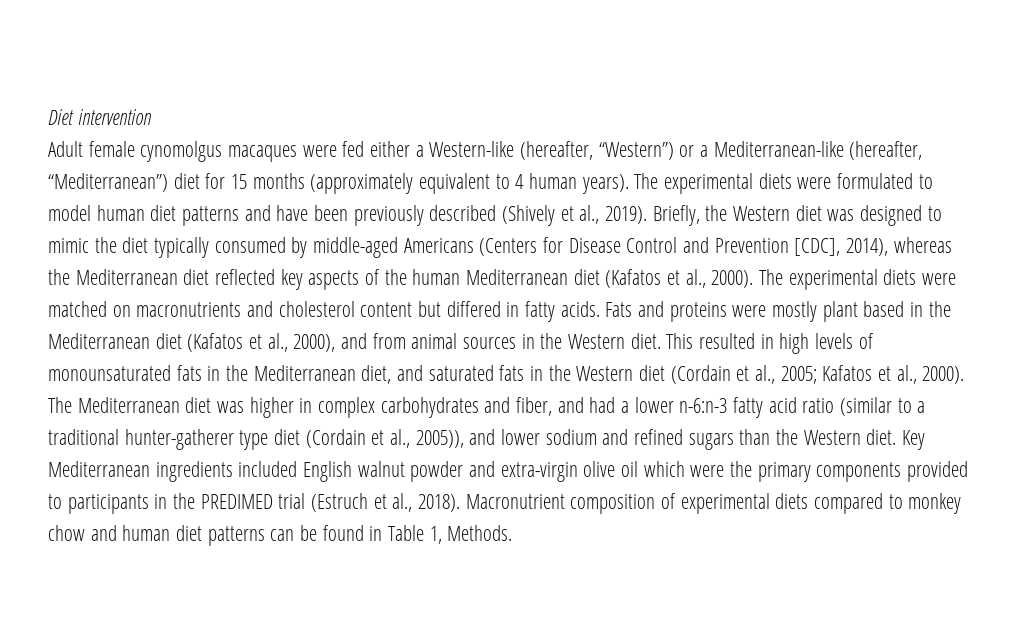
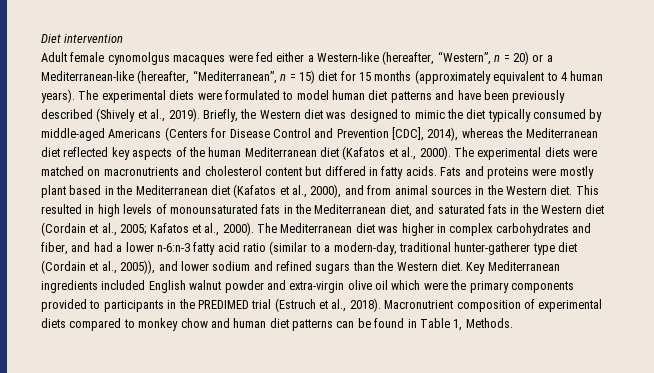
- Adult female cynomolgus macaques were fed either a Western-like (hereafter, “Western”) or a Mediterranean-like (hereafter, “Mediterranean”) diet for 15 months (approximately equivalent to 4 human years).
+ Adult female cynomolgus macaques were fed either a Western-like (hereafter, “Western”, n = 20) or a Mediterranean-like (hereafter, “Mediterranean”, n = 15) diet for 15 months (approximately equivalent to 4 human years).
- The Mediterranean diet was higher in complex carbohydrates and fiber, and had a lower n-6:n-3 fatty acid ratio (similar to a traditional hunter-gatherer type diet (Cordain et al., 2005)), and lower sodium and refined sugars than the Western diet.
+ The Mediterranean diet was higher in complex carbohydrates and fiber, and had a lower n-6:n-3 fatty acid ratio (similar to a modern-day, traditional hunter-gatherer type diet (Cordain et al., 2005)), and lower sodium and refined sugars than the Western diet.

